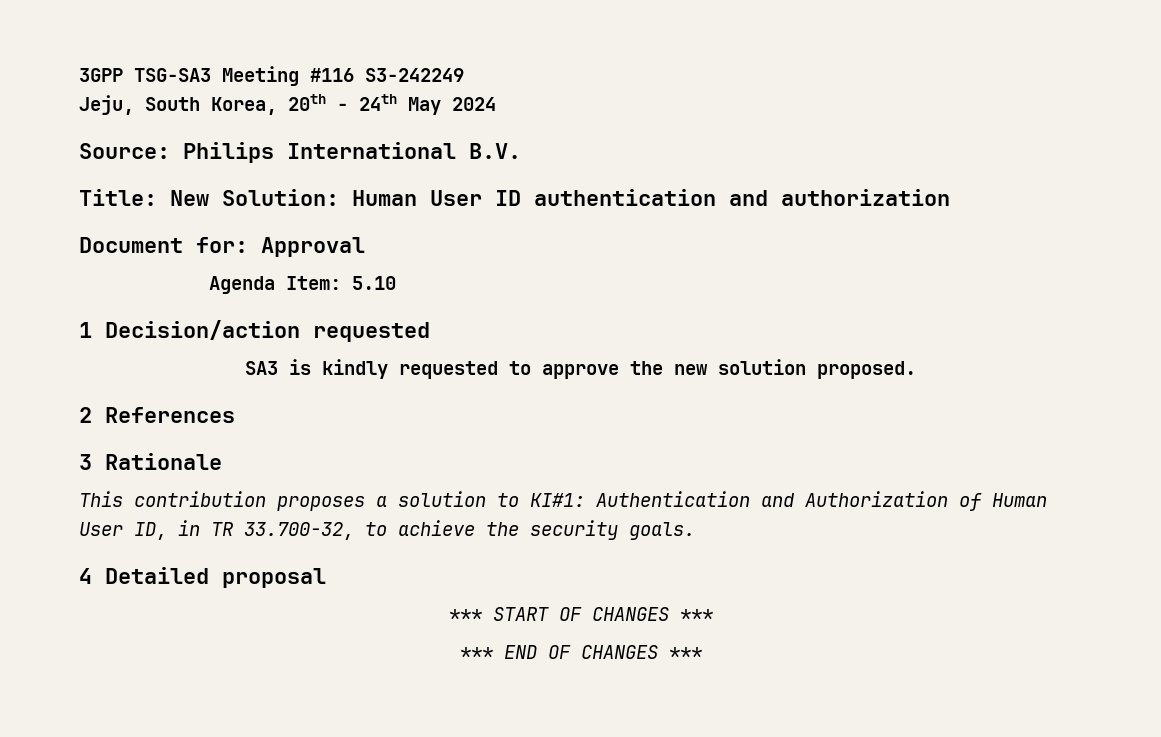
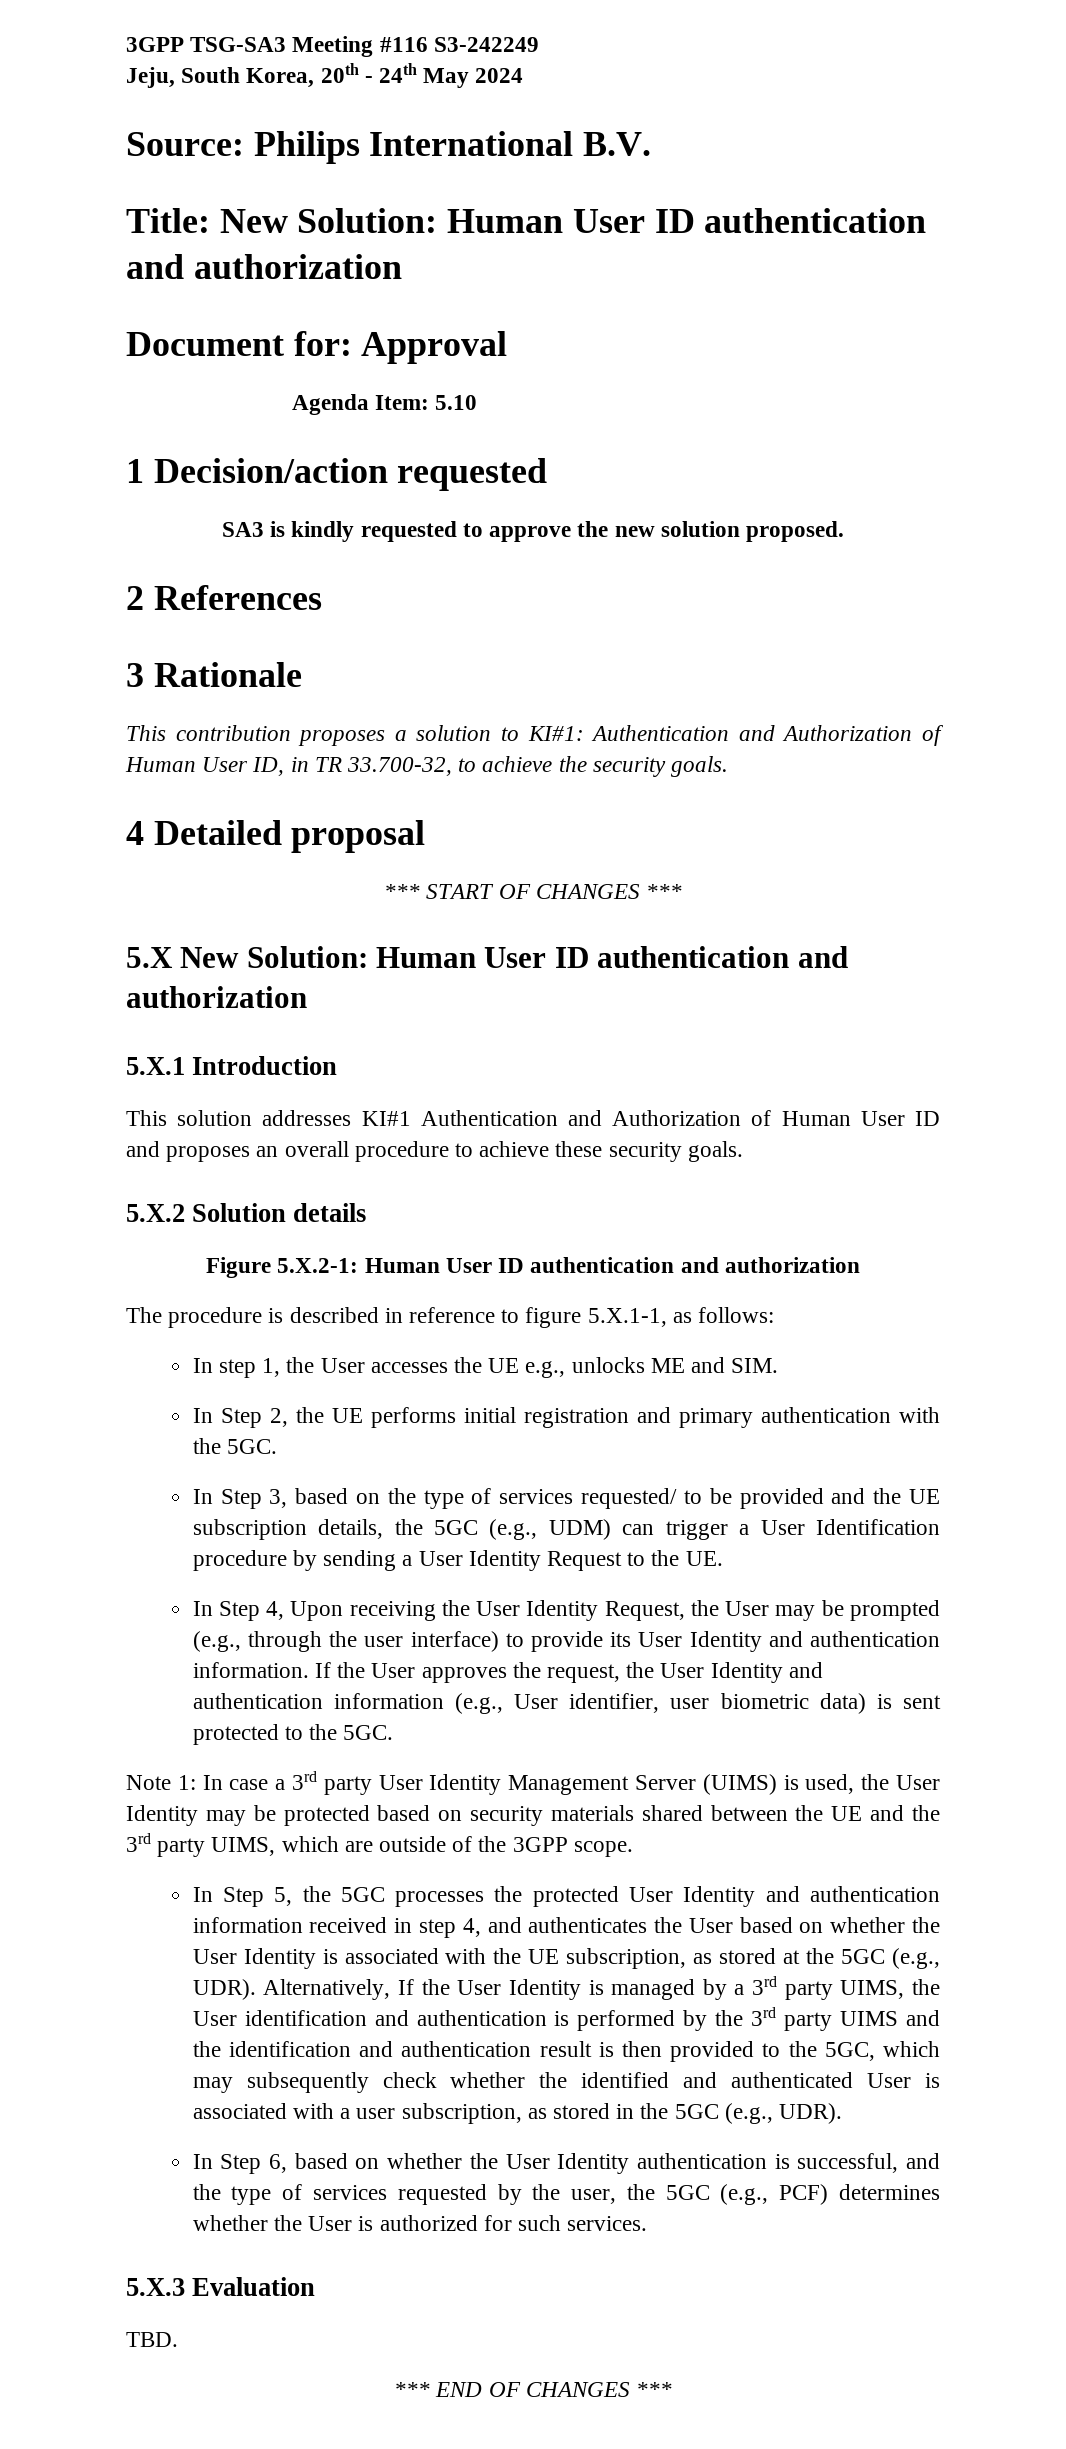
+ 5.X New Solution: Human User ID authentication and authorization
+ 5.X.1 Introduction
+ This solution addresses KI#1 Authentication and Authorization of Human User ID and proposes an overall procedure to achieve these security goals.
+ 5.X.2 Solution details
+ Figure 5.X.2-1: Human User ID authentication and authorization
+ The procedure is described in reference to figure 5.X.1-1, as follows:
+ In step 1, the User accesses the UE e.g., unlocks ME and SIM.
+ In Step 2, the UE performs initial registration and primary authentication with the 5GC.
+ In Step 3, based on the type of services requested/ to be provided and the UE subscription details, the 5GC (e.g., UDM) can trigger a User Identification procedure by sending a User Identity Request to the UE.
+ In Step 4, Upon receiving the User Identity Request, the User may be prompted (e.g., through the user interface) to provide its User Identity and authentication information. If the User approves the request, the User Identity and authentication information (e.g., User identifier, user biometric data) is sent protected to the 5GC.
+ Note 1: In case a 3rd party User Identity Management Server (UIMS) is used, the User Identity may be protected based on security materials shared between the UE and the 3rd party UIMS, which are outside of the 3GPP scope.
+ In Step 5, the 5GC processes the protected User Identity and authentication information received in step 4, and authenticates the User based on whether the User Identity is associated with the UE subscription, as stored at the 5GC (e.g., UDR). Alternatively, If the User Identity is managed by a 3rd party UIMS, the User identification and authentication is performed by the 3rd party UIMS and the identification and authentication result is then provided to the 5GC, which may subsequently check whether the identified and authenticated User is associated with a user subscription, as stored in the 5GC (e.g., UDR).
+ In Step 6, based on whether the User Identity authentication is successful, and the type of services requested by the user, the 5GC (e.g., PCF) determines whether the User is authorized for such services.
+ 5.X.3 Evaluation
+ TBD.

